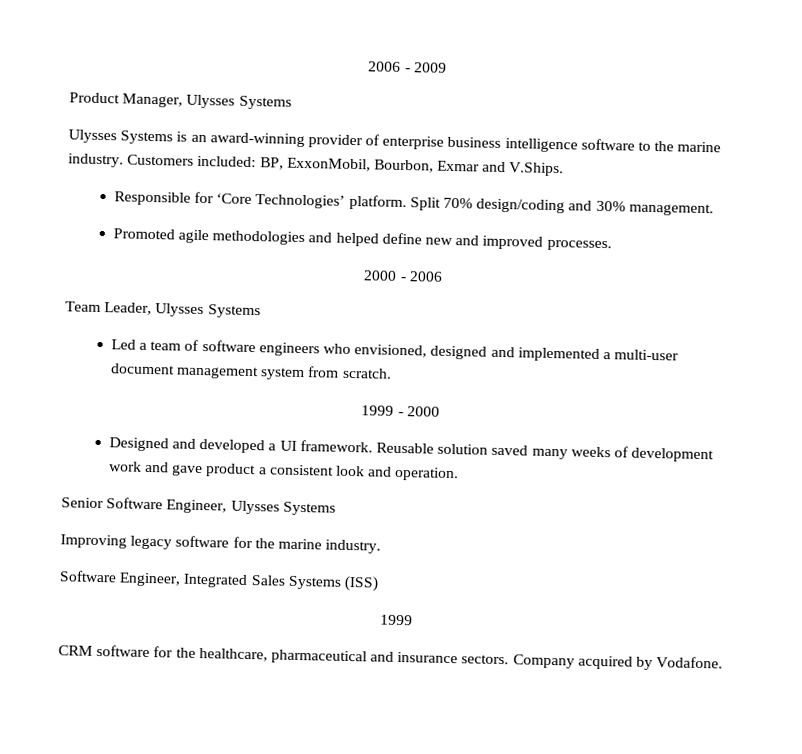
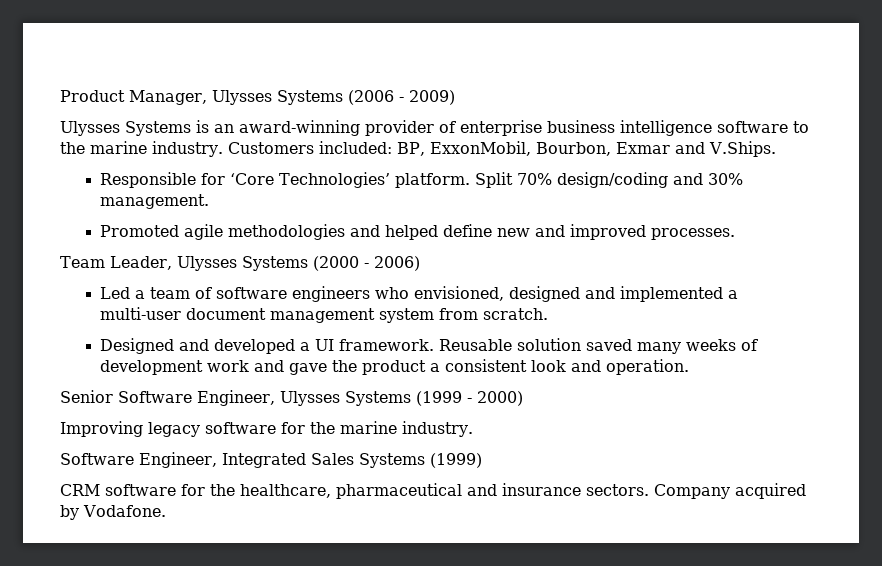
- 2006 - 2009
- Product Manager, Ulysses Systems
+ Product Manager, Ulysses Systems (2006 - 2009)
- 2000 - 2006
- Team Leader, Ulysses Systems
+ Team Leader, Ulysses Systems (2000 - 2006)
- 1999 - 2000
- Reusable solution saved many weeks of development work and gave product a consistent look and operation.
+ Reusable solution saved many weeks of development work and gave the product a consistent look and operation.
- Senior Software Engineer, Ulysses Systems
+ Senior Software Engineer, Ulysses Systems (1999 - 2000)
- Software Engineer, Integrated Sales Systems (ISS)
- 1999
+ Software Engineer, Integrated Sales Systems (1999)

